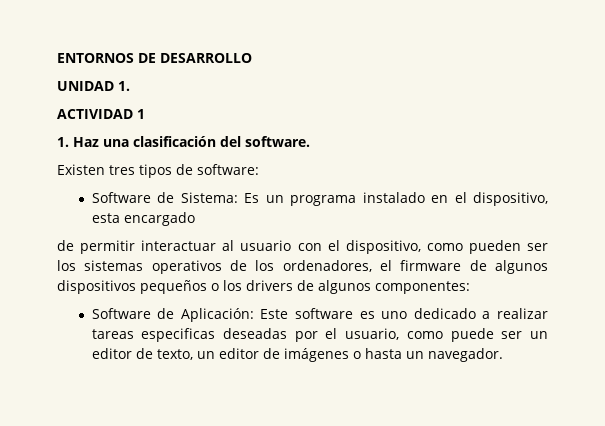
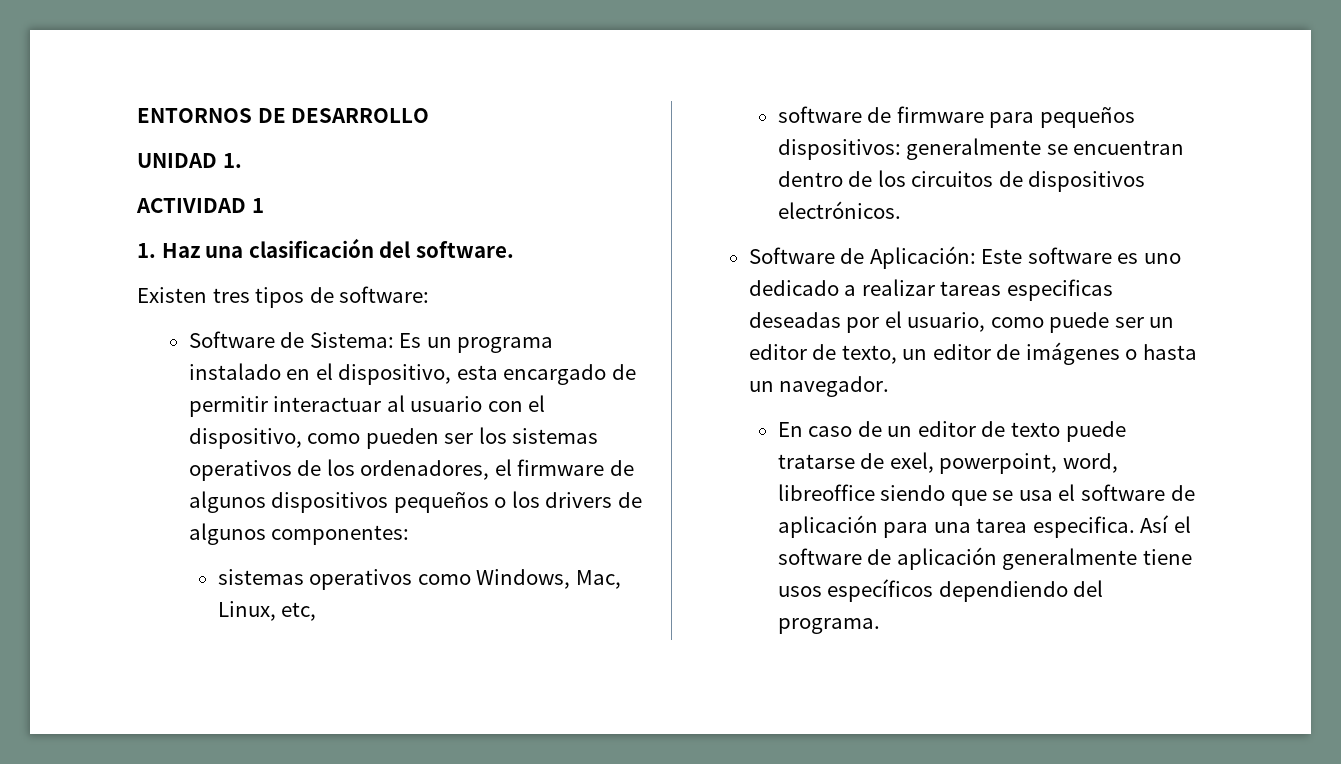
- Software de Sistema: Es un programa instalado en el dispositivo, esta encargado
- de permitir interactuar al usuario con el dispositivo, como pueden ser los sistemas operativos de los ordenadores, el firmware de algunos dispositivos pequeños o los drivers de algunos componentes:
+ Software de Sistema: Es un programa instalado en el dispositivo, esta encargado de permitir interactuar al usuario con el dispositivo, como pueden ser los sistemas operativos de los ordenadores, el firmware de algunos dispositivos pequeños o los drivers de algunos componentes:
+ sistemas operativos como Windows, Mac, Linux, etc,
+ software de firmware para pequeños dispositivos: generalmente se encuentran dentro de los circuitos de dispositivos electrónicos.
+ En caso de un editor de texto puede tratarse de exel, powerpoint, word, libreoffice siendo que se usa el software de aplicación para una tarea especifica. Así el software de aplicación generalmente tiene usos específicos dependiendo del programa.

